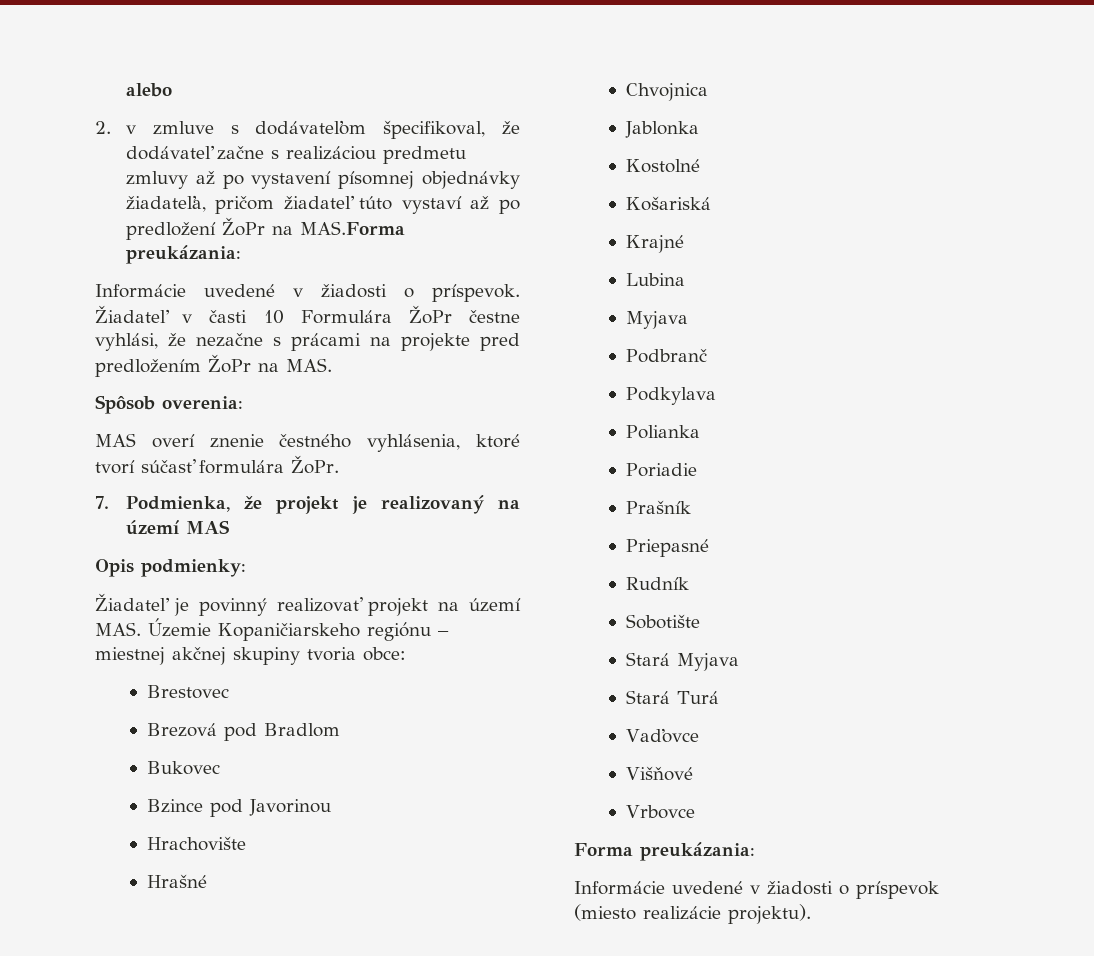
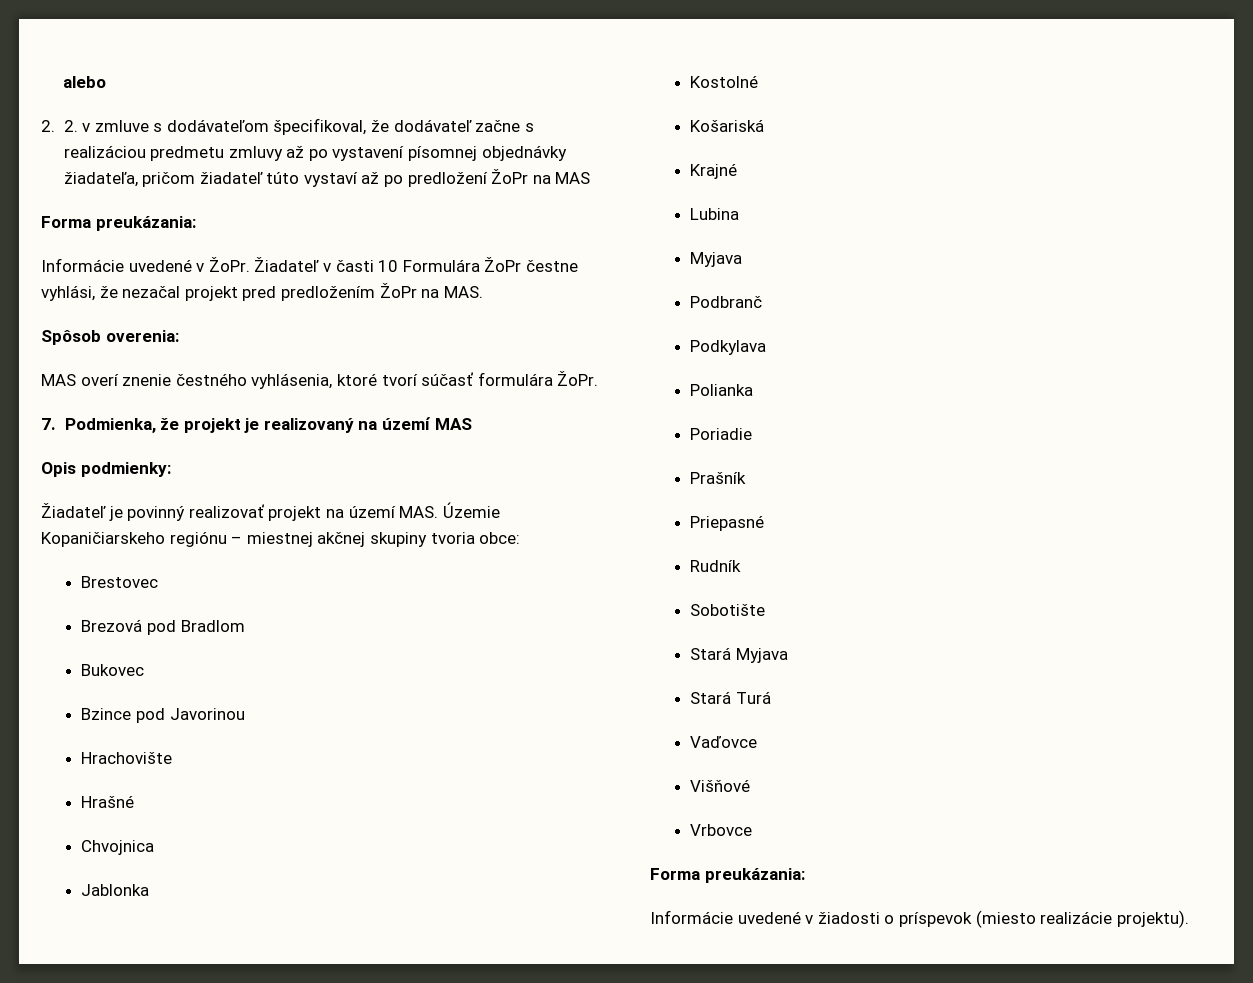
- 2. v zmluve s dodávateľom špecifikoval, že dodávateľ začne s realizáciou predmetu zmluvy až po vystavení písomnej objednávky žiadateľa, pričom žiadateľ túto vystaví až po predložení ŽoPr na MAS.Forma preukázania:
- Informácie uvedené v žiadosti o príspevok.
+ 2. 2. v zmluve s dodávateľom špecifikoval, že dodávateľ začne s realizáciou predmetu zmluvy až po vystavení písomnej objednávky žiadateľa, pričom žiadateľ túto vystaví až po predložení ŽoPr na MAS
+ Forma preukázania:
+ Informácie uvedené v ŽoPr.
- Žiadateľ v časti 10 Formulára ŽoPr čestne vyhlási, že nezačne s prácami na projekte pred predložením ŽoPr na MAS.
+ Žiadateľ v časti 10 Formulára ŽoPr čestne vyhlási, že nezačal projekt pred predložením ŽoPr na MAS.

